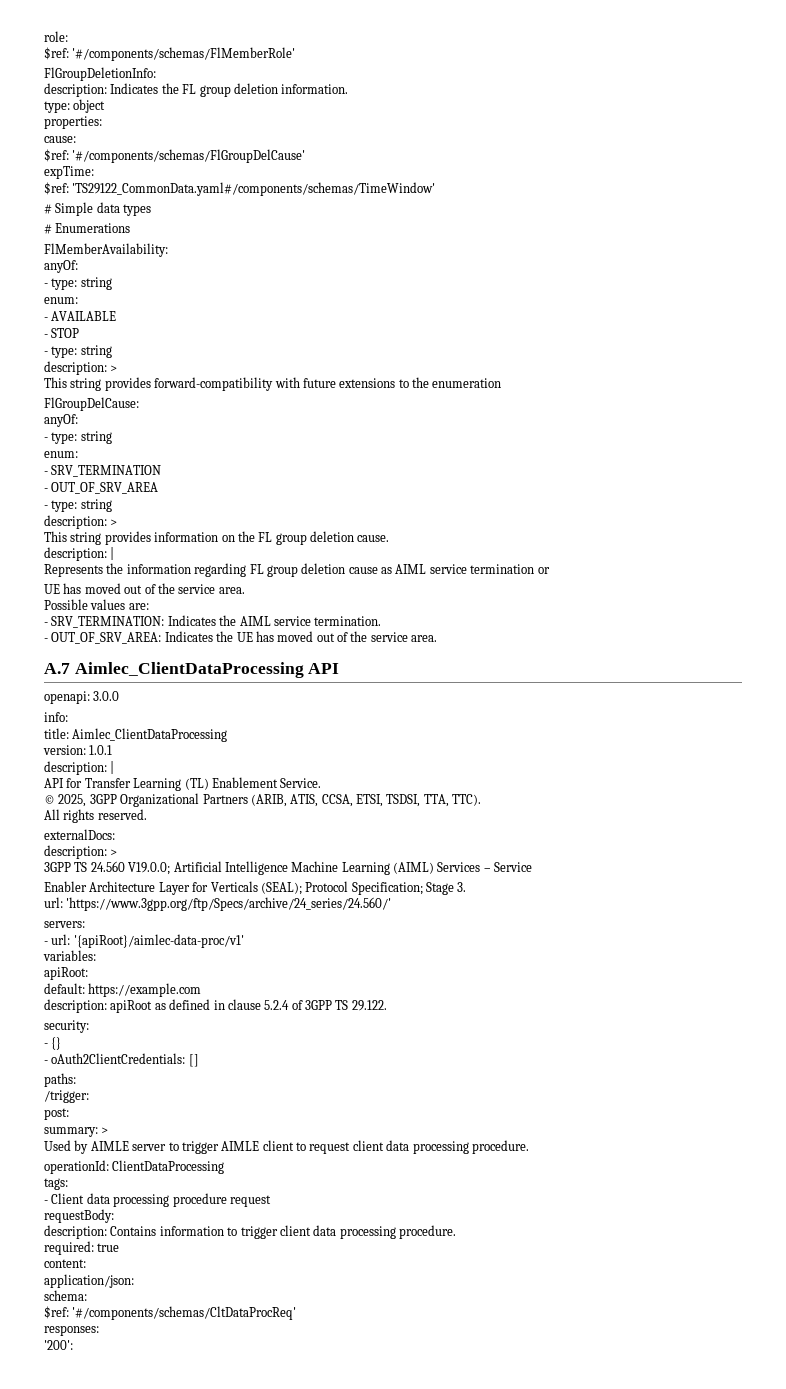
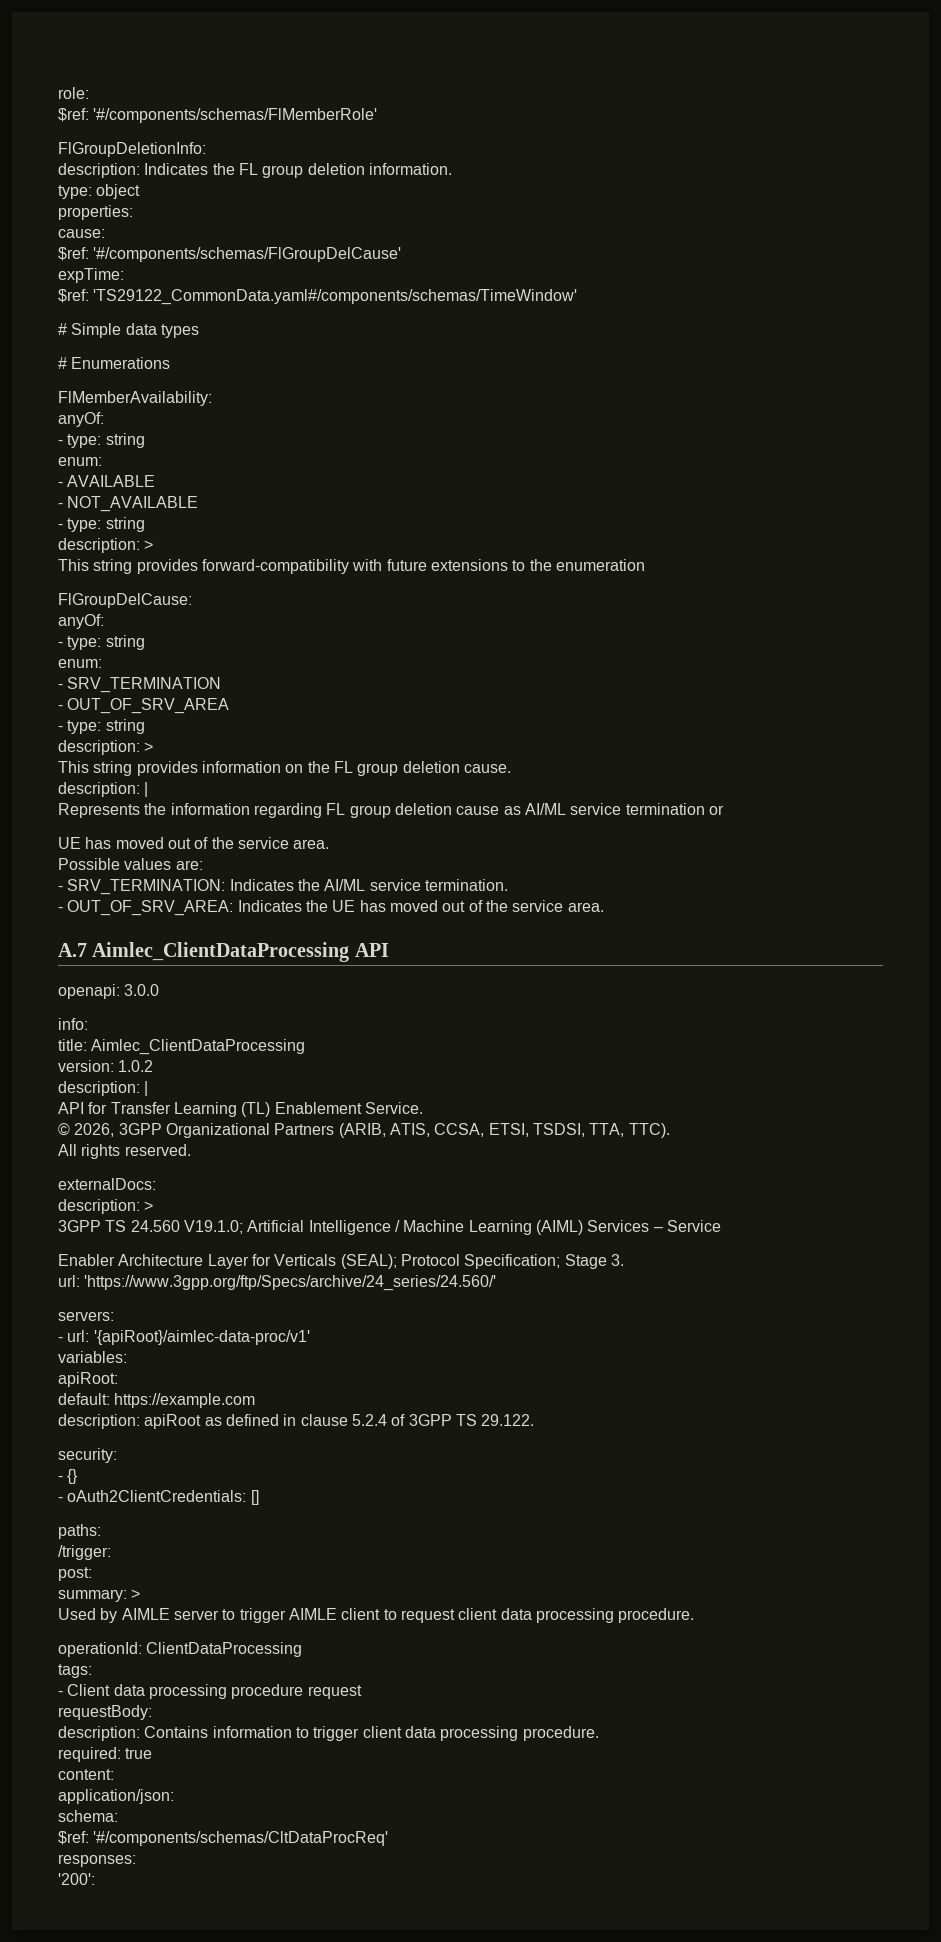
- - STOP
+ - NOT_AVAILABLE
- Represents the information regarding FL group deletion cause as AIML service termination or
+ Represents the information regarding FL group deletion cause as AI/ML service termination or
- - SRV_TERMINATION: Indicates the AIML service termination.
+ - SRV_TERMINATION: Indicates the AI/ML service termination.
- version: 1.0.1
+ version: 1.0.2
- © 2025, 3GPP Organizational Partners (ARIB, ATIS, CCSA, ETSI, TSDSI, TTA, TTC).
+ © 2026, 3GPP Organizational Partners (ARIB, ATIS, CCSA, ETSI, TSDSI, TTA, TTC).
- 3GPP TS 24.560 V19.0.0; Artificial Intelligence Machine Learning (AIML) Services – Service
+ 3GPP TS 24.560 V19.1.0; Artificial Intelligence / Machine Learning (AIML) Services – Service

